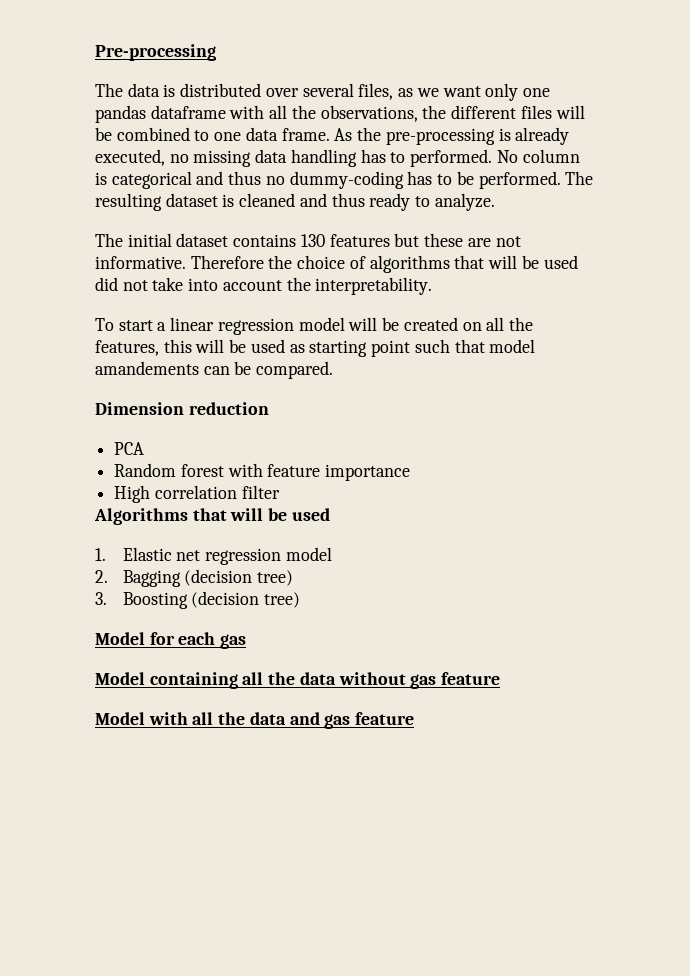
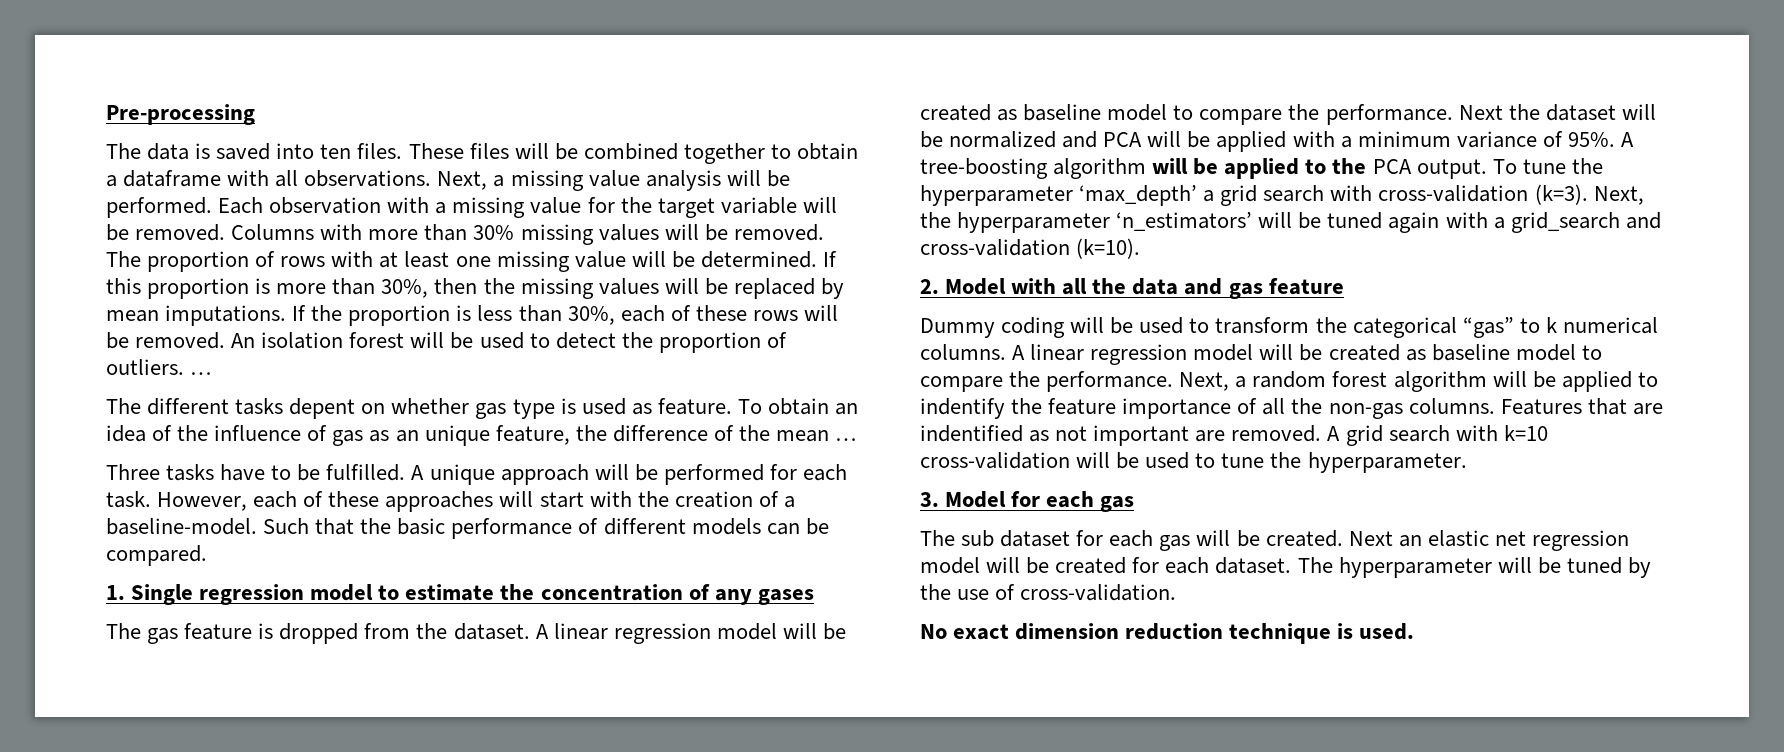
- The data is distributed over several files, as we want only one pandas dataframe with all the observations, the different files will be combined to one data frame. As the pre-processing is already executed, no missing data handling has to performed. No column is categorical and thus no dummy-coding has to be performed. The resulting dataset is cleaned and thus ready to analyze.
- The initial dataset contains 130 features but these are not informative. Therefore the choice of algorithms that will be used did not take into account the interpretability.
- To start a linear regression model will be created on all the features, this will be used as starting point such that model amandements can be compared.
- Dimension reduction
- PCA
- Random forest with feature importance
- High correlation filter
- Algorithms that will be used
- 1. Elastic net regression model
- 2. Bagging (decision tree)
- 3. Boosting (decision tree)
- Model for each gas
- Model containing all the data without gas feature
- Model with all the data and gas feature
+ The data is saved into ten files. These files will be combined together to obtain a dataframe with all observations. Next, a missing value analysis will be performed. Each observation with a missing value for the target variable will be removed. Columns with more than 30% missing values will be removed. The proportion of rows with at least one missing value will be determined. If this proportion is more than 30%, then the missing values will be replaced by mean imputations. If the proportion is less than 30%, each of these rows will be removed. An isolation forest will be used to detect the proportion of outliers. …
+ The different tasks depent on whether gas type is used as feature. To obtain an idea of the influence of gas as an unique feature, the difference of the mean …
+ Three tasks have to be fulfilled. A unique approach will be performed for each task. However, each of these approaches will start with the creation of a baseline-model. Such that the basic performance of different models can be compared.
+ 1. Single regression model to estimate the concentration of any gases
+ The gas feature is dropped from the dataset. A linear regression model will be created as baseline model to compare the performance. Next the dataset will be normalized and PCA will be applied with a minimum variance of 95%. A tree-boosting algorithm will be applied to the PCA output. To tune the hyperparameter ‘max_depth’ a grid search with cross-validation (k=3). Next, the hyperparameter ‘n_estimators’ will be tuned again with a grid_search and cross-validation (k=10).
+ 2. Model with all the data and gas feature
+ Dummy coding will be used to transform the categorical “gas” to k numerical columns. A linear regression model will be created as baseline model to compare the performance. Next, a random forest algorithm will be applied to indentify the feature importance of all the non-gas columns. Features that are indentified as not important are removed. A grid search with k=10 cross-validation will be used to tune the hyperparameter.
+ 3. Model for each gas
+ The sub dataset for each gas will be created. Next an elastic net regression model will be created for each dataset. The hyperparameter will be tuned by the use of cross-validation.
+ No exact dimension reduction technique is used.

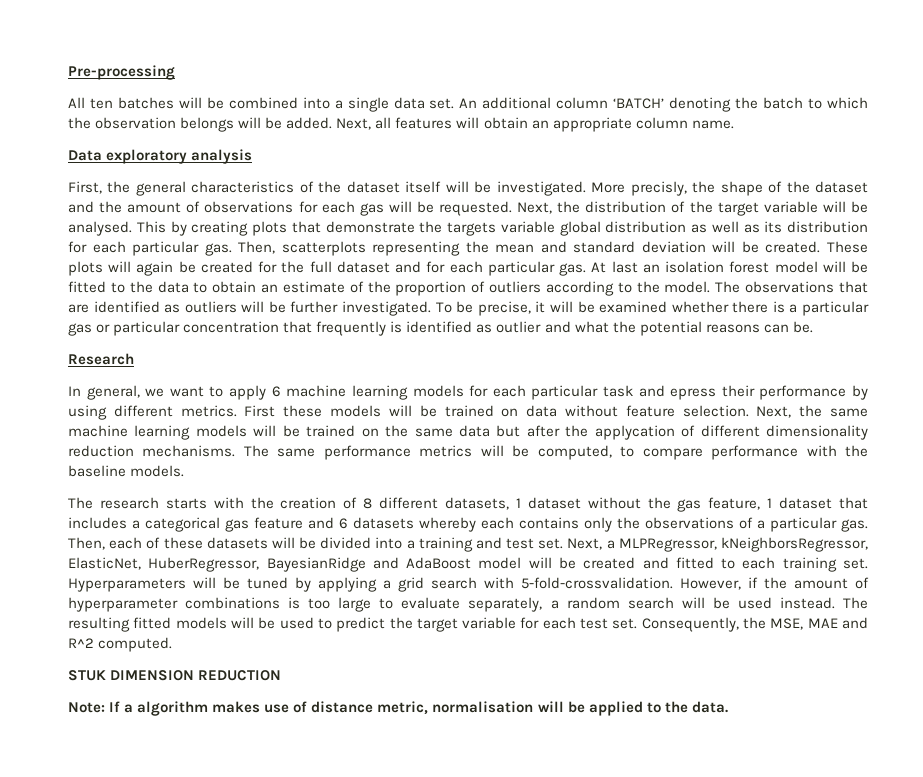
- The data is saved into ten files. These files will be combined together to obtain a dataframe with all observations. Next, a missing value analysis will be performed. Each observation with a missing value for the target variable will be removed. Columns with more than 30% missing values will be removed. The proportion of rows with at least one missing value will be determined. If this proportion is more than 30%, then the missing values will be replaced by mean imputations. If the proportion is less than 30%, each of these rows will be removed. An isolation forest will be used to detect the proportion of outliers. …
- The different tasks depent on whether gas type is used as feature. To obtain an idea of the influence of gas as an unique feature, the difference of the mean …
- Three tasks have to be fulfilled. A unique approach will be performed for each task. However, each of these approaches will start with the creation of a baseline-model. Such that the basic performance of different models can be compared.
- 1. Single regression model to estimate the concentration of any gases
- The gas feature is dropped from the dataset. A linear regression model will be created as baseline model to compare the performance. Next the dataset will be normalized and PCA will be applied with a minimum variance of 95%. A tree-boosting algorithm will be applied to the PCA output. To tune the hyperparameter ‘max_depth’ a grid search with cross-validation (k=3). Next, the hyperparameter ‘n_estimators’ will be tuned again with a grid_search and cross-validation (k=10).
- 2. Model with all the data and gas feature
- Dummy coding will be used to transform the categorical “gas” to k numerical columns. A linear regression model will be created as baseline model to compare the performance. Next, a random forest algorithm will be applied to indentify the feature importance of all the non-gas columns. Features that are indentified as not important are removed. A grid search with k=10 cross-validation will be used to tune the hyperparameter.
- 3. Model for each gas
- The sub dataset for each gas will be created. Next an elastic net regression model will be created for each dataset. The hyperparameter will be tuned by the use of cross-validation.
- No exact dimension reduction technique is used.
+ All ten batches will be combined into a single data set. An additional column ‘BATCH’ denoting the batch to which the observation belongs will be added. Next, all features will obtain an appropriate column name.
+ Data exploratory analysis
+ First, the general characteristics of the dataset itself will be investigated. More precisly, the shape of the dataset and the amount of observations for each gas will be requested. Next, the distribution of the target variable will be analysed. This by creating plots that demonstrate the targets variable global distribution as well as its distribution for each particular gas. Then, scatterplots representing the mean and standard deviation will be created. These plots will again be created for the full dataset and for each particular gas. At last an isolation forest model will be fitted to the data to obtain an estimate of the proportion of outliers according to the model. The observations that are identified as outliers will be further investigated. To be precise, it will be examined whether there is a particular gas or particular concentration that frequently is identified as outlier and what the potential reasons can be.
+ Research
+ In general, we want to apply 6 machine learning models for each particular task and epress their performance by using different metrics. First these models will be trained on data without feature selection. Next, the same machine learning models will be trained on the same data but after the applycation of different dimensionality reduction mechanisms. The same performance metrics will be computed, to compare performance with the baseline models.
+ The research starts with the creation of 8 different datasets, 1 dataset without the gas feature, 1 dataset that includes a categorical gas feature and 6 datasets whereby each contains only the observations of a particular gas. Then, each of these datasets will be divided into a training and test set. Next, a MLPRegressor, kNeighborsRegressor, ElasticNet, HuberRegressor, BayesianRidge and AdaBoost model will be created and fitted to each training set. Hyperparameters will be tuned by applying a grid search with 5-fold-crossvalidation. However, if the amount of hyperparameter combinations is too large to evaluate separately, a random search will be used instead. The resulting fitted models will be used to predict the target variable for each test set. Consequently, the MSE, MAE and R^2 computed.
+ STUK DIMENSION REDUCTION
+ Note: If a algorithm makes use of distance metric, normalisation will be applied to the data.

